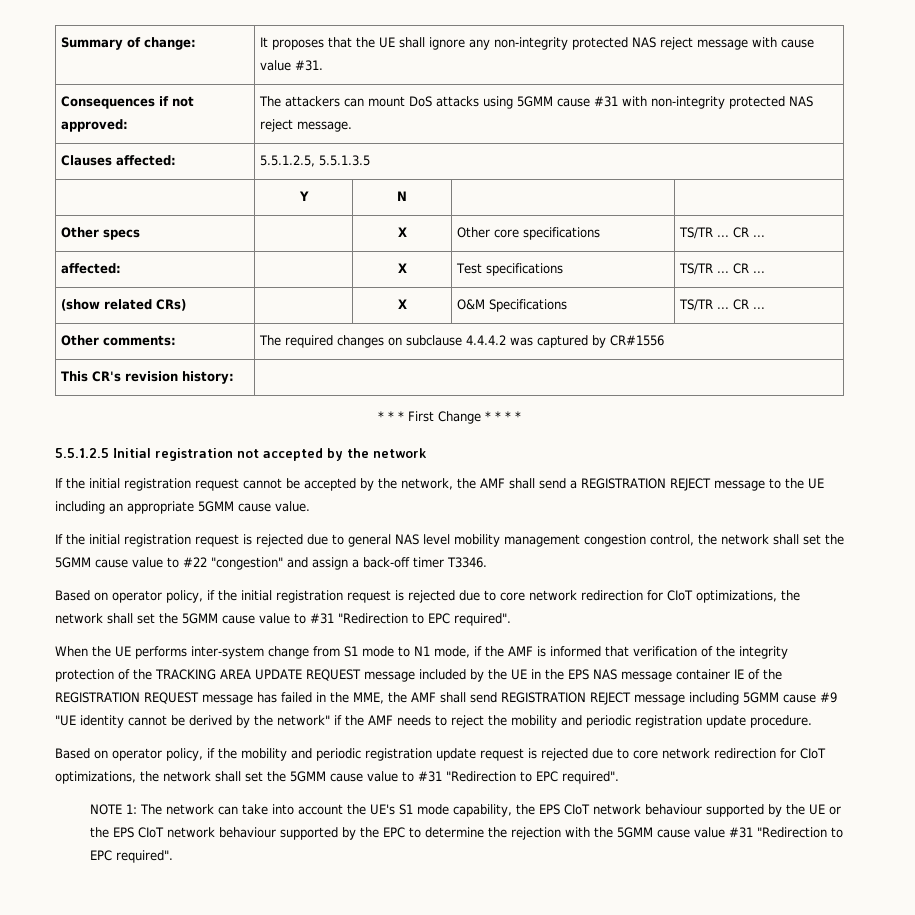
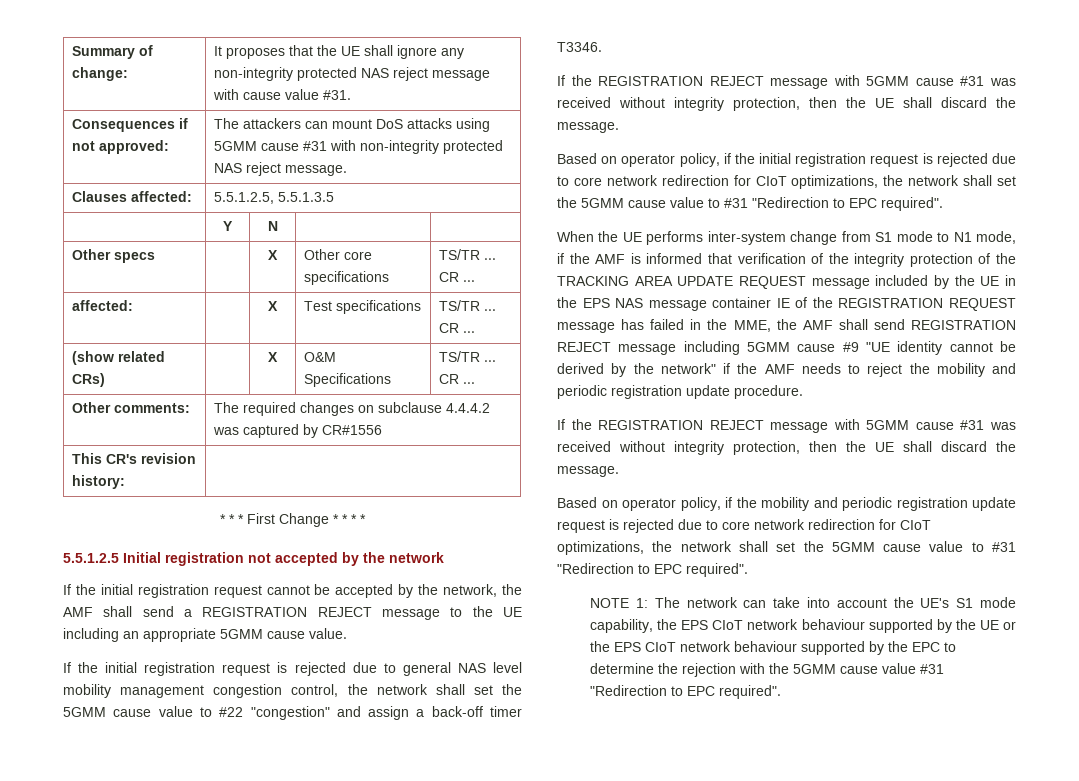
  If the initial registration request is rejected due to general NAS level mobility management congestion control, the network shall set the 5GMM cause value to #22 "congestion" and assign a back-off timer T3346.
+ If the REGISTRATION REJECT message with 5GMM cause #31 was received without integrity protection, then the UE shall discard the message.
  When the UE performs inter-system change from S1 mode to N1 mode, if the AMF is informed that verification of the integrity protection of the TRACKING AREA UPDATE REQUEST message included by the UE in the EPS NAS message container IE of the REGISTRATION REQUEST message has failed in the MME, the AMF shall send REGISTRATION REJECT message including 5GMM cause #9 "UE identity cannot be derived by the network" if the AMF needs to reject the mobility and periodic registration update procedure.
+ If the REGISTRATION REJECT message with 5GMM cause #31 was received without integrity protection, then the UE shall discard the message.

